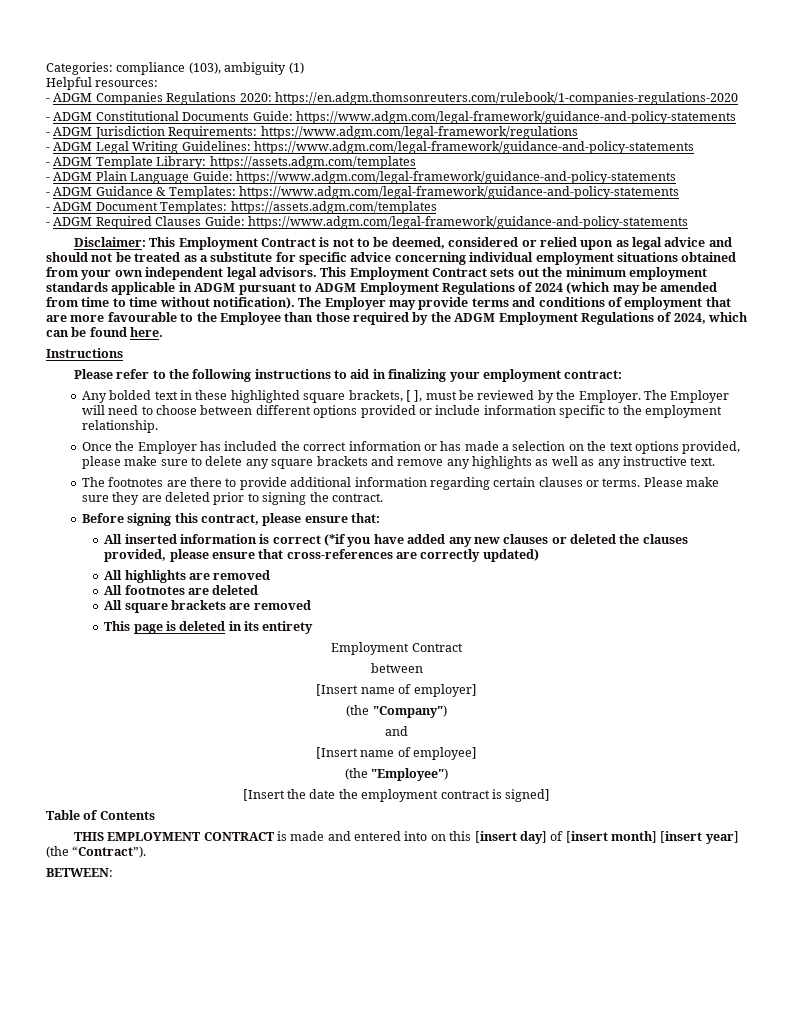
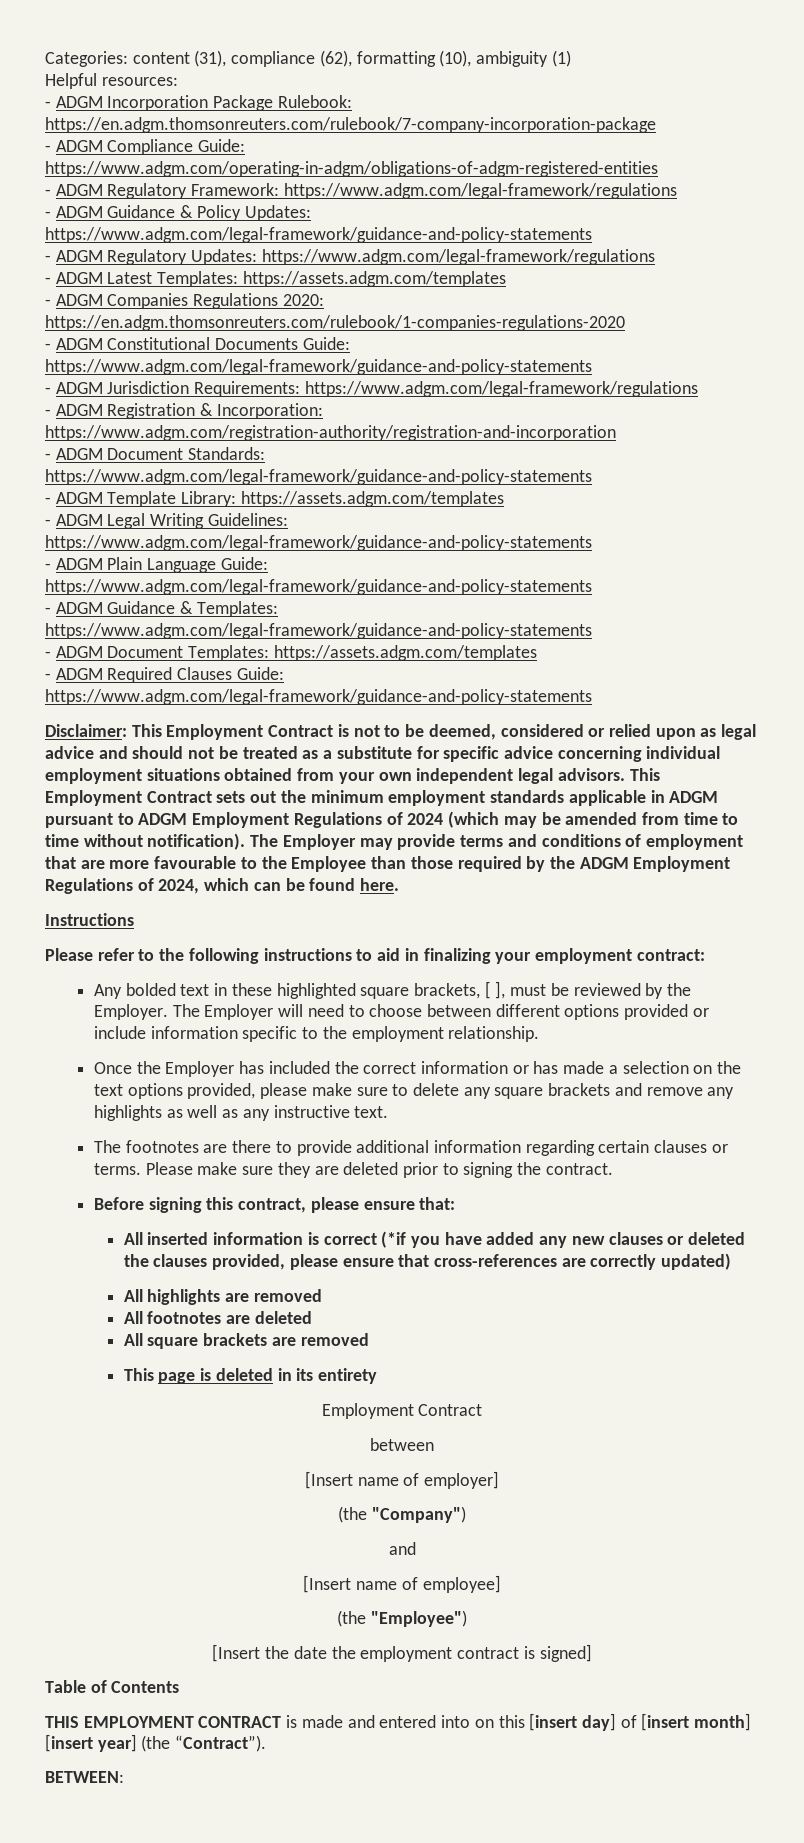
- Categories: compliance (103), ambiguity (1)
+ Categories: content (31), compliance (62), formatting (10), ambiguity (1)
  Helpful resources:
+ - ADGM Incorporation Package Rulebook: https://en.adgm.thomsonreuters.com/rulebook/7-company-incorporation-package
+ - ADGM Compliance Guide: https://www.adgm.com/operating-in-adgm/obligations-of-adgm-registered-entities
+ - ADGM Regulatory Framework: https://www.adgm.com/legal-framework/regulations
+ - ADGM Guidance & Policy Updates: https://www.adgm.com/legal-framework/guidance-and-policy-statements
+ - ADGM Regulatory Updates: https://www.adgm.com/legal-framework/regulations
+ - ADGM Latest Templates: https://assets.adgm.com/templates
- - ADGM Legal Writing Guidelines: https://www.adgm.com/legal-framework/guidance-and-policy-statements
+ - ADGM Registration & Incorporation: https://www.adgm.com/registration-authority/registration-and-incorporation
+ - ADGM Document Standards: https://www.adgm.com/legal-framework/guidance-and-policy-statements
+ - ADGM Legal Writing Guidelines: https://www.adgm.com/legal-framework/guidance-and-policy-statements

